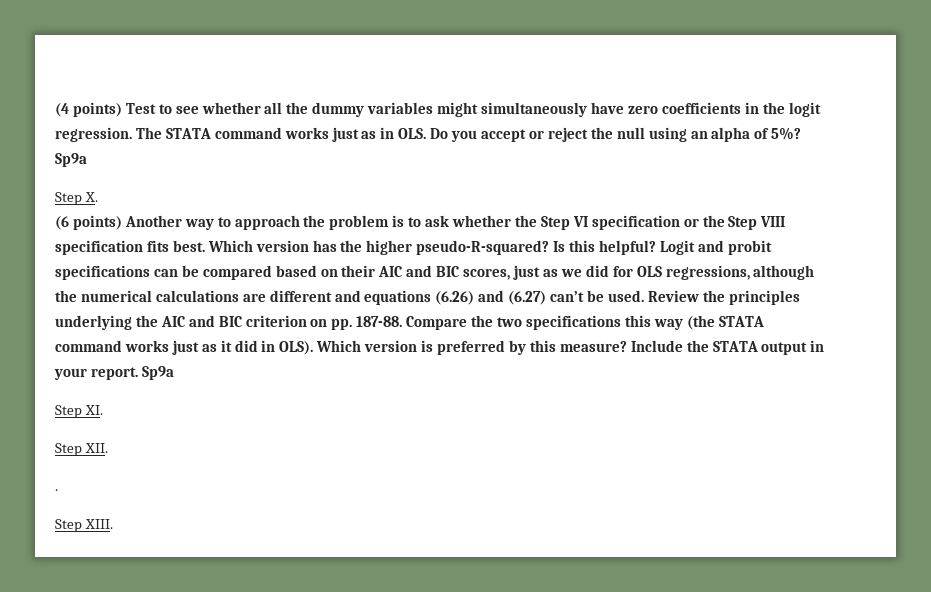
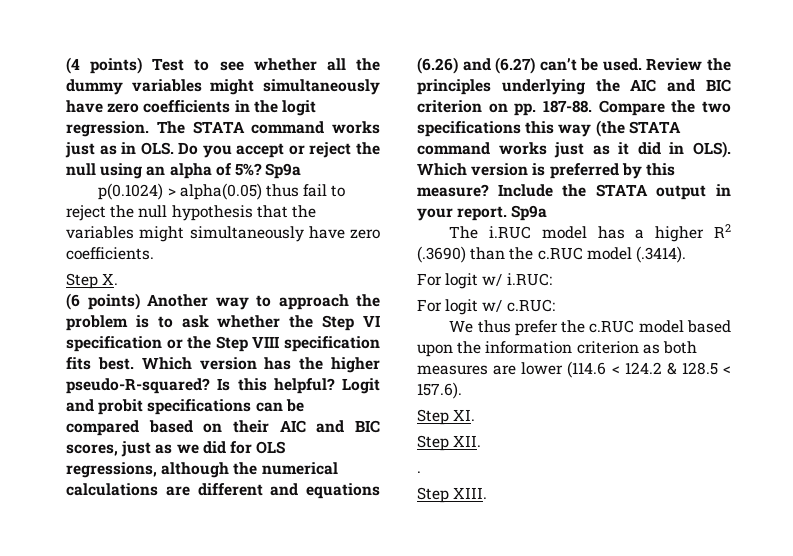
+ p(0.1024) > alpha(0.05) thus fail to reject the null hypothesis that the variables might simultaneously have zero coefficients.
+ The i.RUC model has a higher R2 (.3690) than the c.RUC model (.3414).
+ For logit w/ i.RUC:
+ For logit w/ c.RUC:
+ We thus prefer the c.RUC model based upon the information criterion as both measures are lower (114.6 < 124.2 & 128.5 < 157.6).

